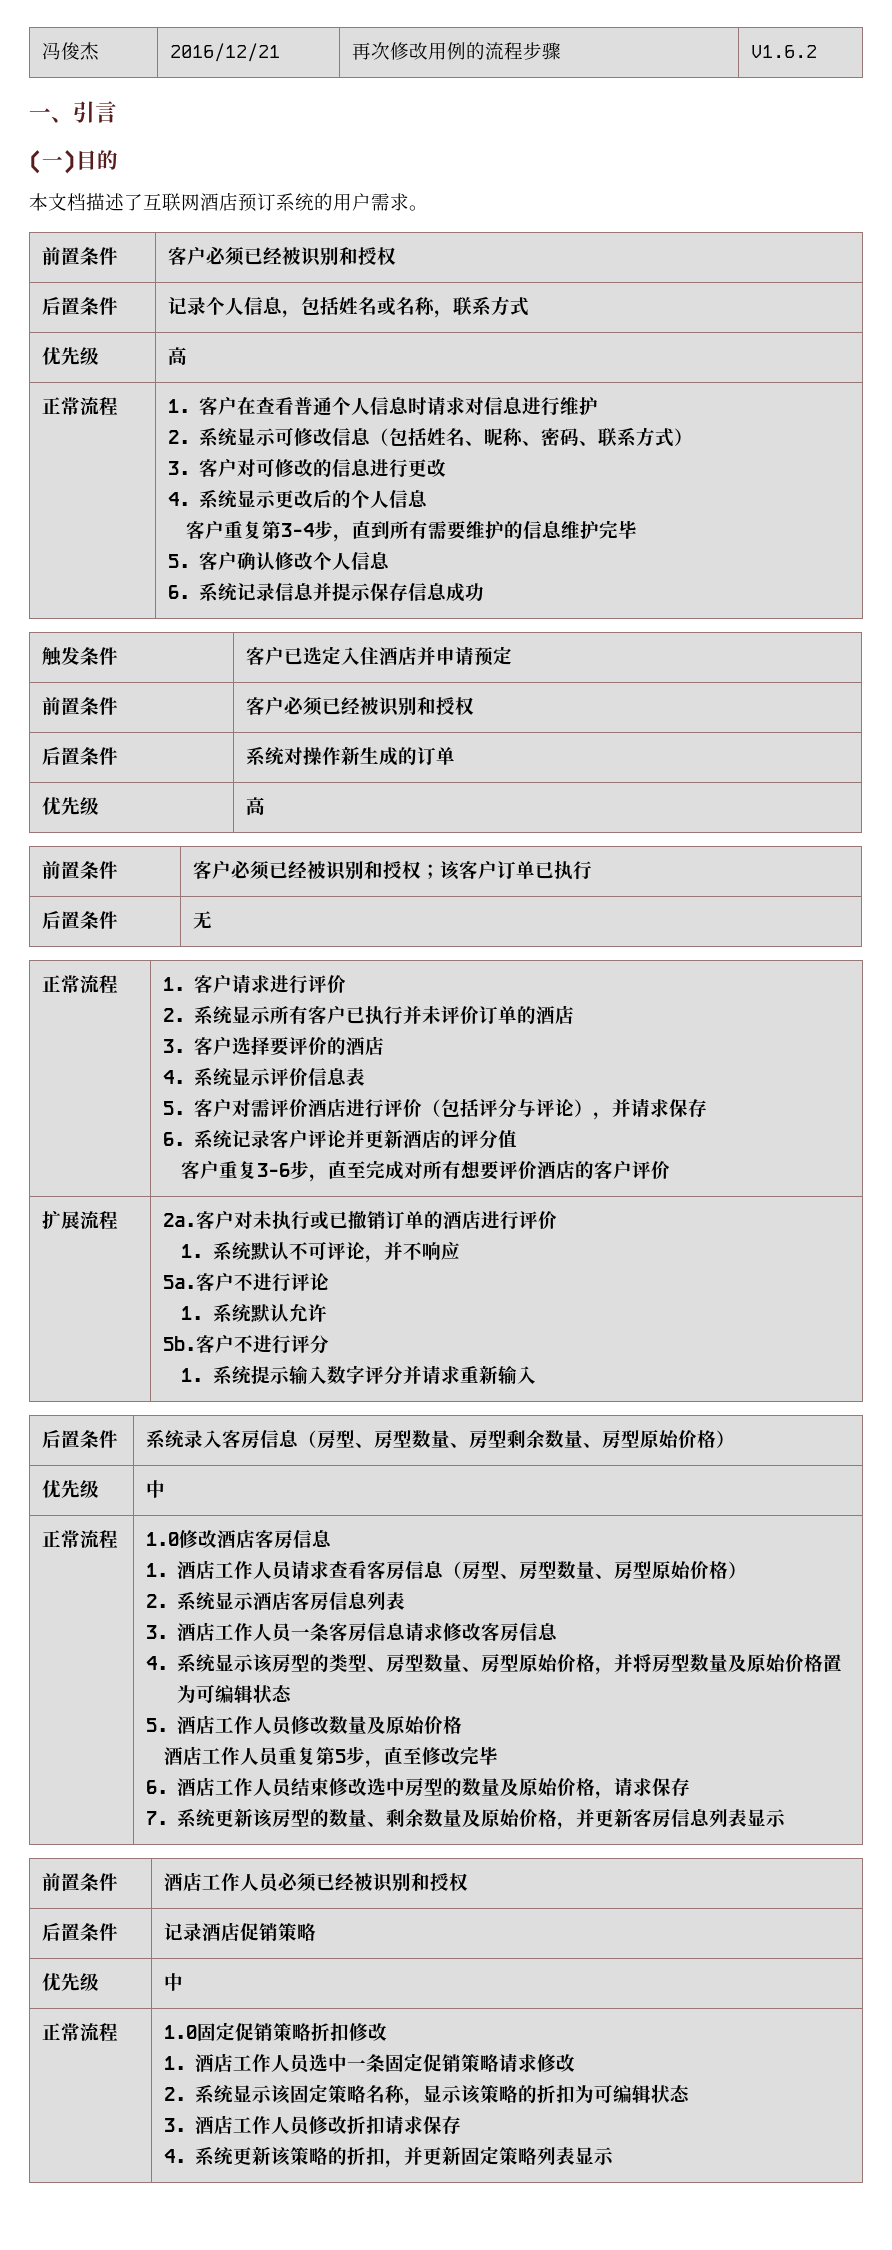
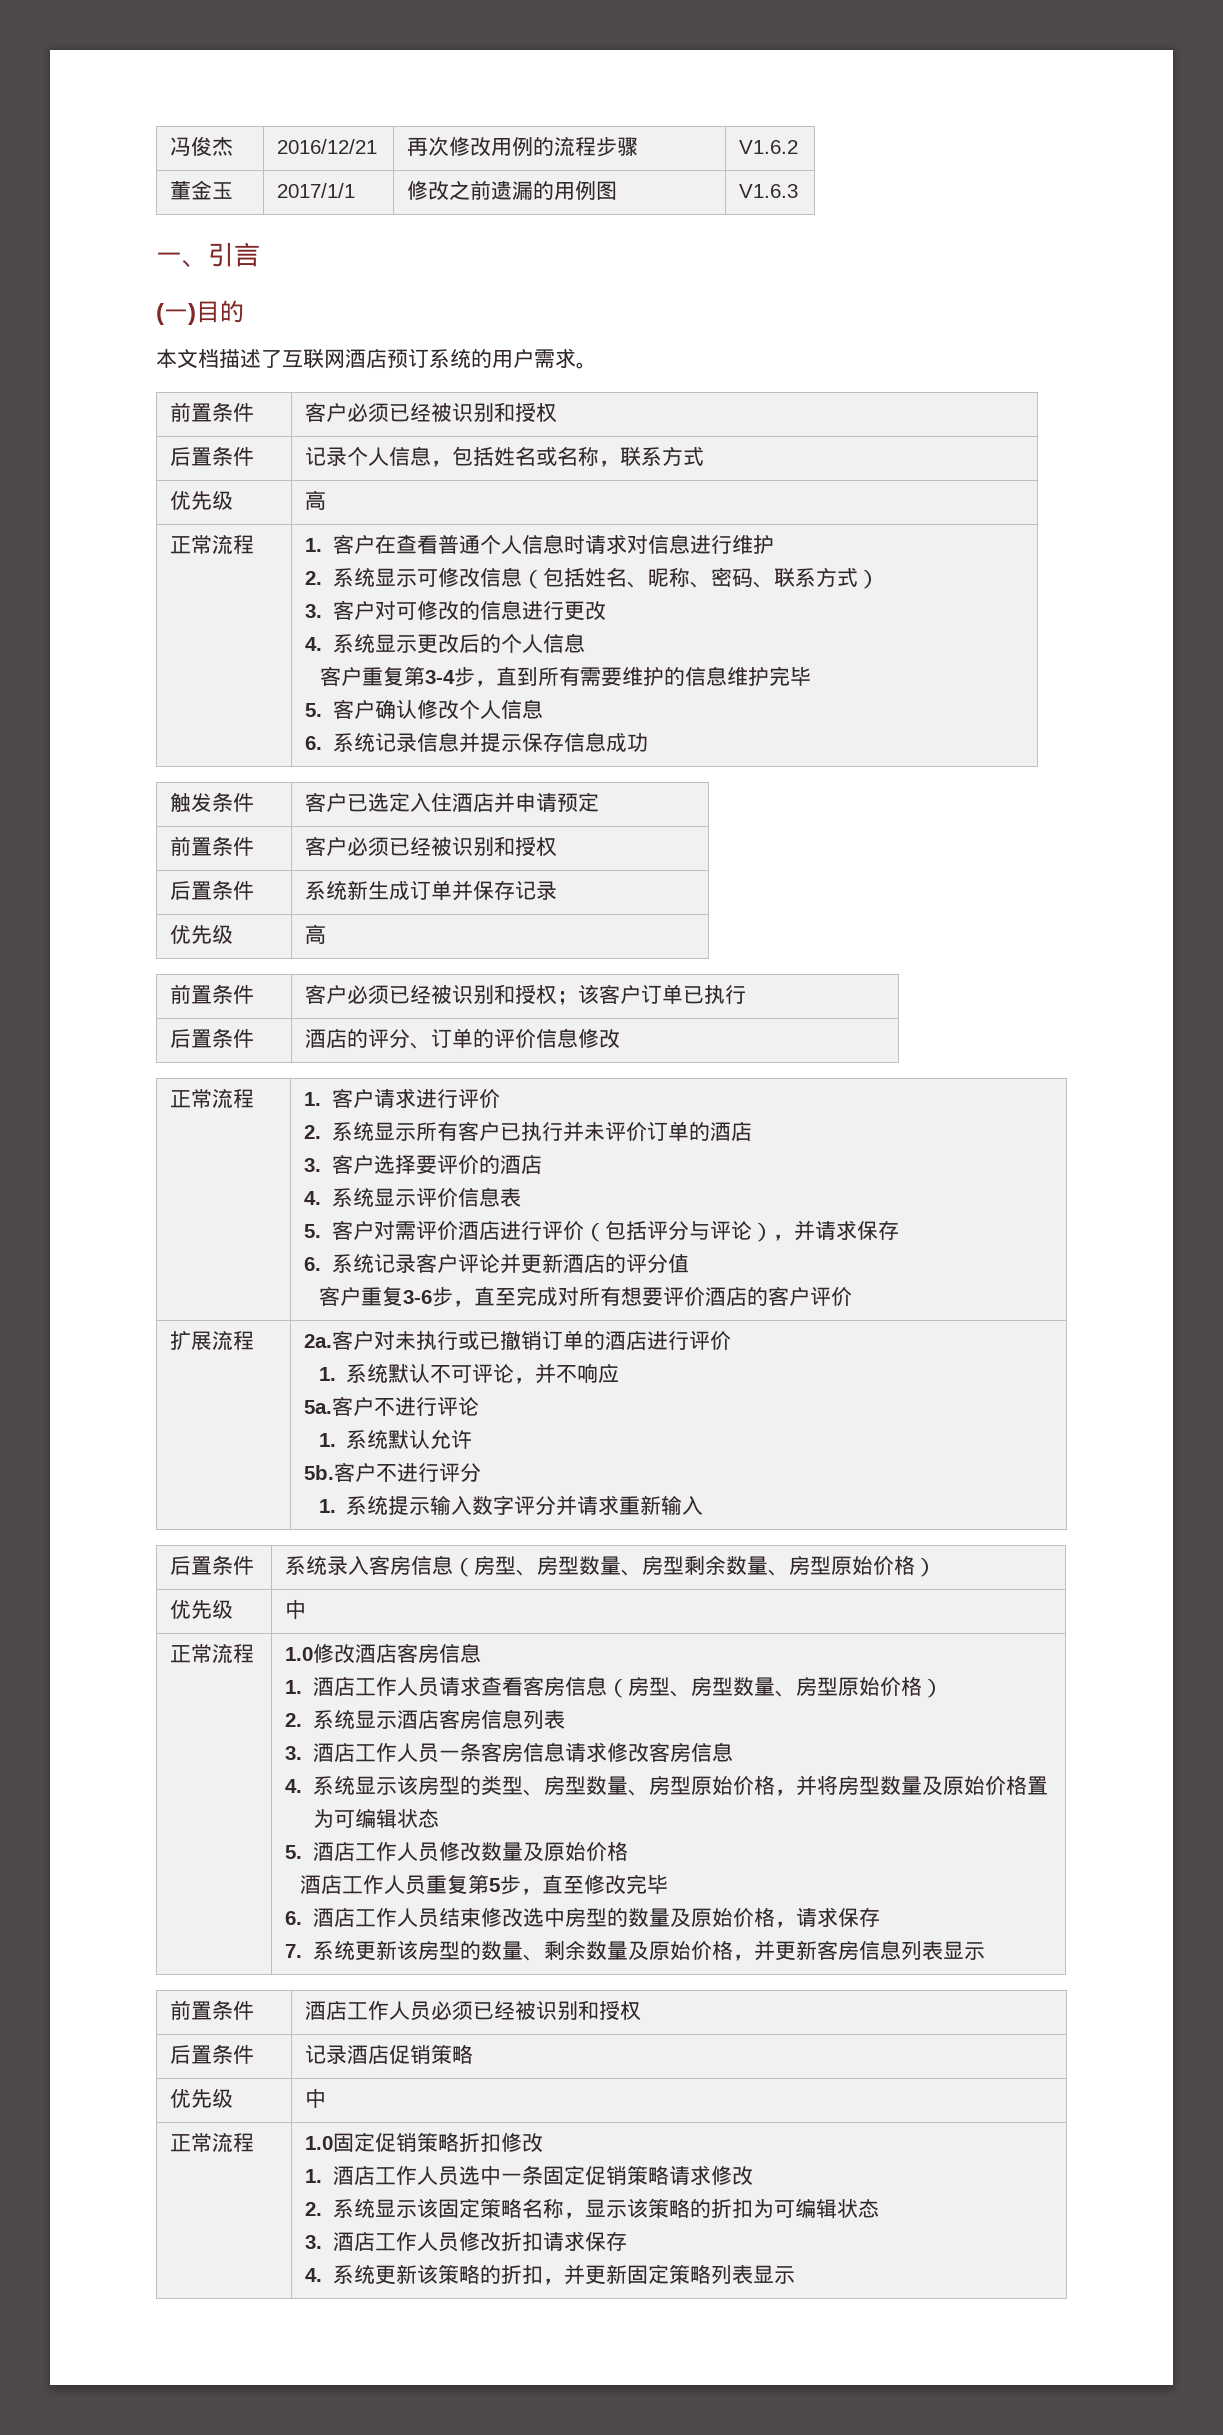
+ 董金玉 | 2017/1/1 | 修改之前遗漏的用例图 | V1.6.3
- 后置条件 | 系统对操作新生成的订单
+ 后置条件 | 系统新生成订单并保存记录
- 后置条件 | 无
+ 后置条件 | 酒店的评分、订单的评价信息修改

